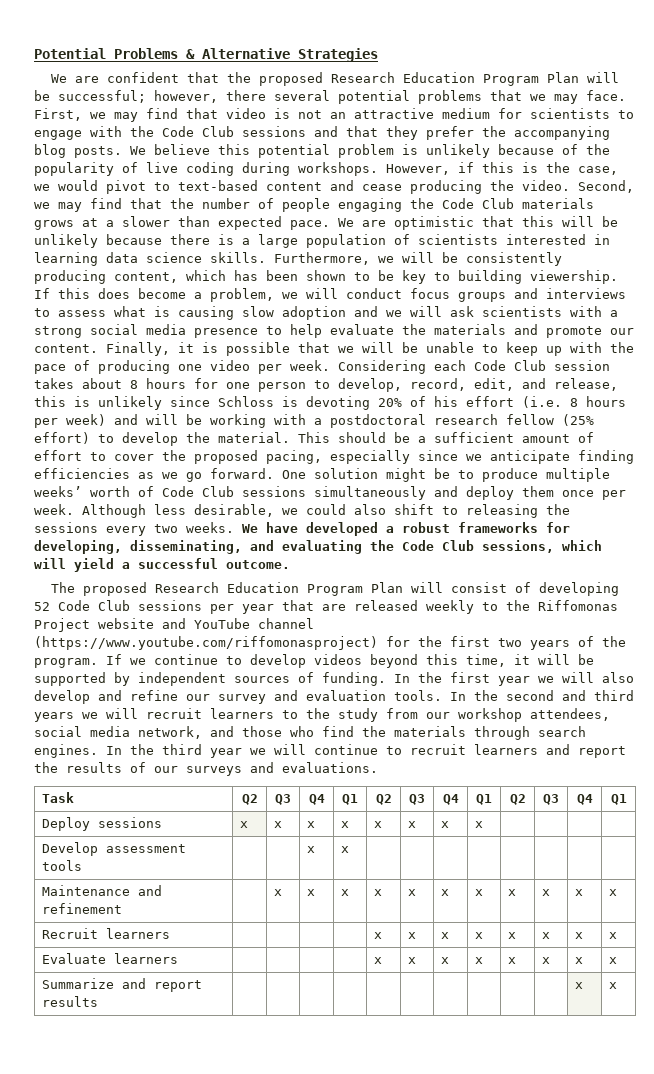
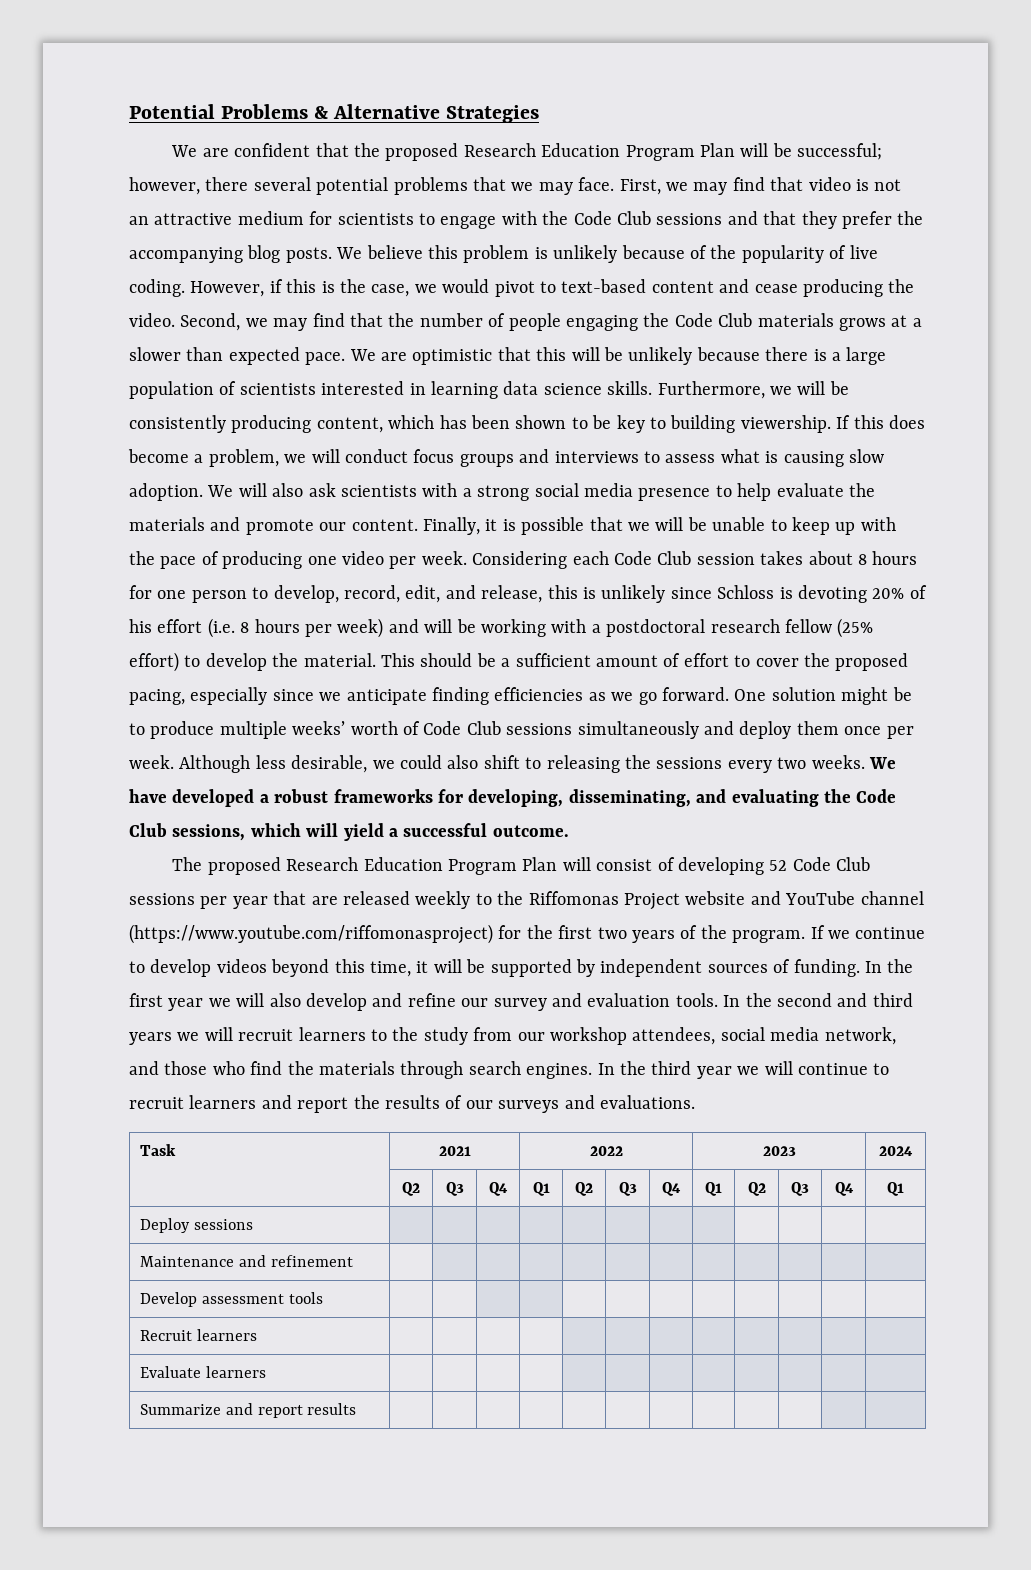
- We believe this potential problem is unlikely because of the popularity of live coding during workshops.
+ We believe this problem is unlikely because of the popularity of live coding.
- If this does become a problem, we will conduct focus groups and interviews to assess what is causing slow adoption and we will ask scientists with a strong social media presence to help evaluate the materials and promote our content.
+ If this does become a problem, we will conduct focus groups and interviews to assess what is causing slow adoption. We will also ask scientists with a strong social media presence to help evaluate the materials and promote our content.
- Task | Q2 | Q3 | Q4 | Q1 | Q2 | Q3 | Q4 | Q1 | Q2 | Q3 | Q4 | Q1
+ Task | 2021 | 2022 | 2023 | 2024
+ | Q2 | Q3 | Q4 | Q1 | Q2 | Q3 | Q4 | Q1 | Q2 | Q3 | Q4 | Q1
- Deploy sessions | x | x | x | x | x | x | x | x | | | |
- Develop assessment tools | | | x | x | | | | | | | |
- Maintenance and refinement | | x | x | x | x | x | x | x | x | x | x | x
- Recruit learners | | | | | x | x | x | x | x | x | x | x
- Evaluate learners | | | | | x | x | x | x | x | x | x | x
+ Deploy sessions | | | | | | | | | | | |
+ Maintenance and refinement | | | | | | | | | | | |
+ Develop assessment tools | | | | | | | | | | | |
+ Recruit learners | | | | | | | | | | | |
+ Evaluate learners | | | | | | | | | | | |
- Summarize and report results | | | | | | | | | | | x | x
+ Summarize and report results | | | | | | | | | | | |

